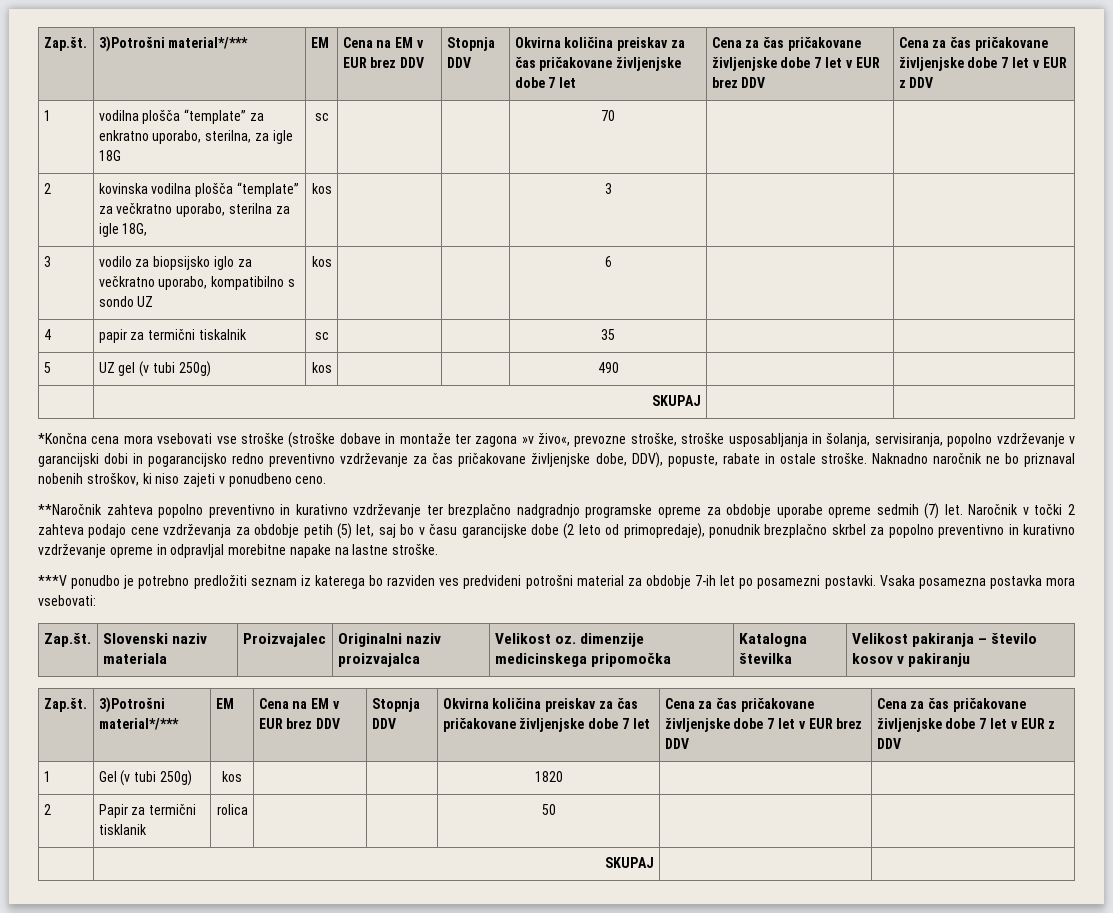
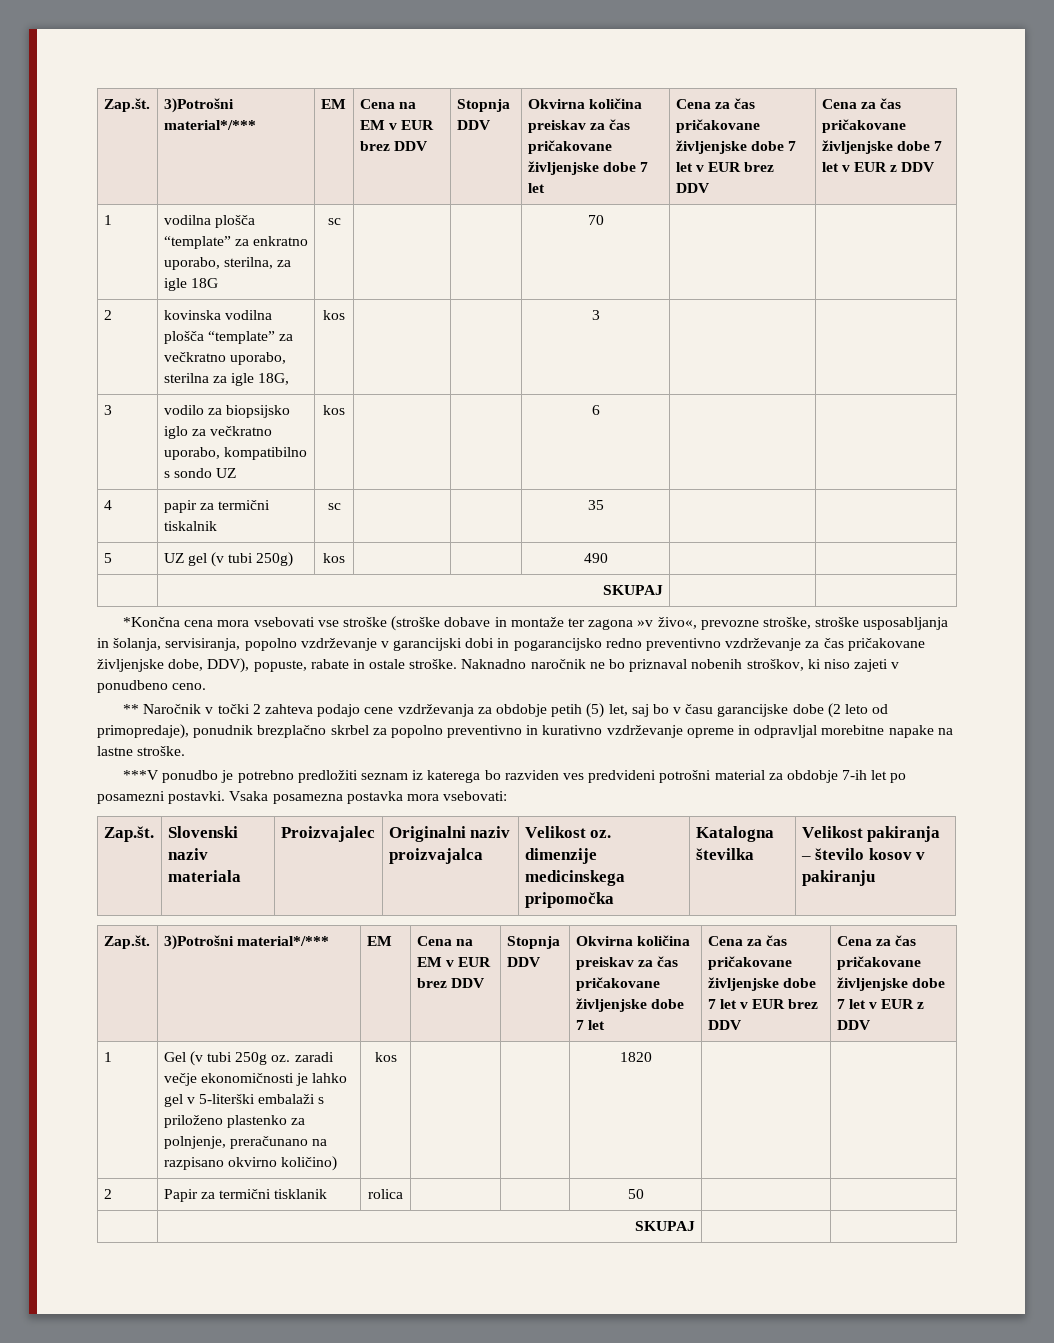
- **Naročnik zahteva popolno preventivno in kurativno vzdrževanje ter brezplačno nadgradnjo programske opreme za obdobje uporabe opreme sedmih (7) let. Naročnik v točki 2 zahteva podajo cene vzdrževanja za obdobje petih (5) let, saj bo v času garancijske dobe (2 leto od primopredaje), ponudnik brezplačno skrbel za popolno preventivno in kurativno vzdrževanje opreme in odpravljal morebitne napake na lastne stroške.
+ ** Naročnik v točki 2 zahteva podajo cene vzdrževanja za obdobje petih (5) let, saj bo v času garancijske dobe (2 leto od primopredaje), ponudnik brezplačno skrbel za popolno preventivno in kurativno vzdrževanje opreme in odpravljal morebitne napake na lastne stroške.
- 1 | Gel (v tubi 250g) | kos | | | 1820 | |
+ 1 | Gel (v tubi 250g oz. zaradi večje ekonomičnosti je lahko gel v 5-literški embalaži s priloženo plastenko za polnjenje, preračunano na razpisano okvirno količino) | kos | | | 1820 | |

